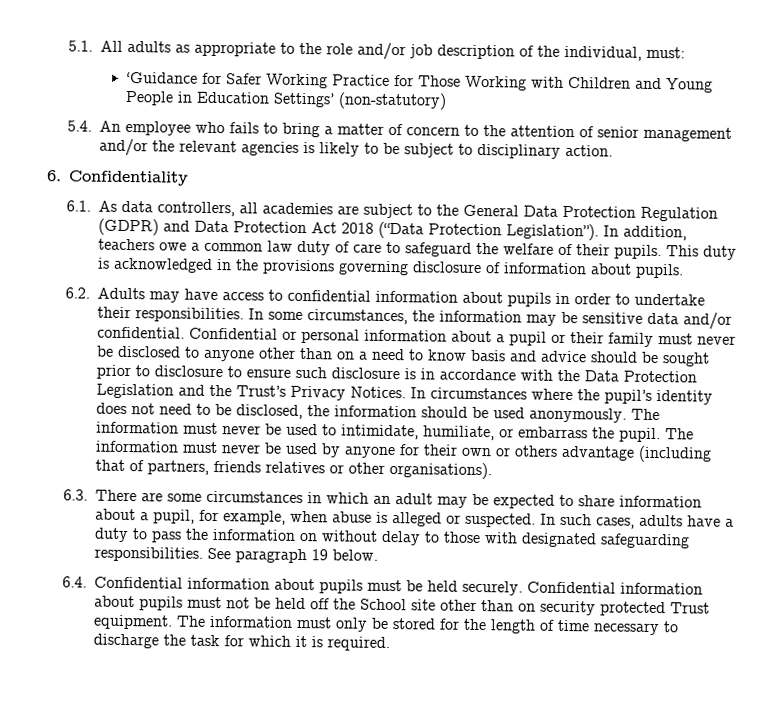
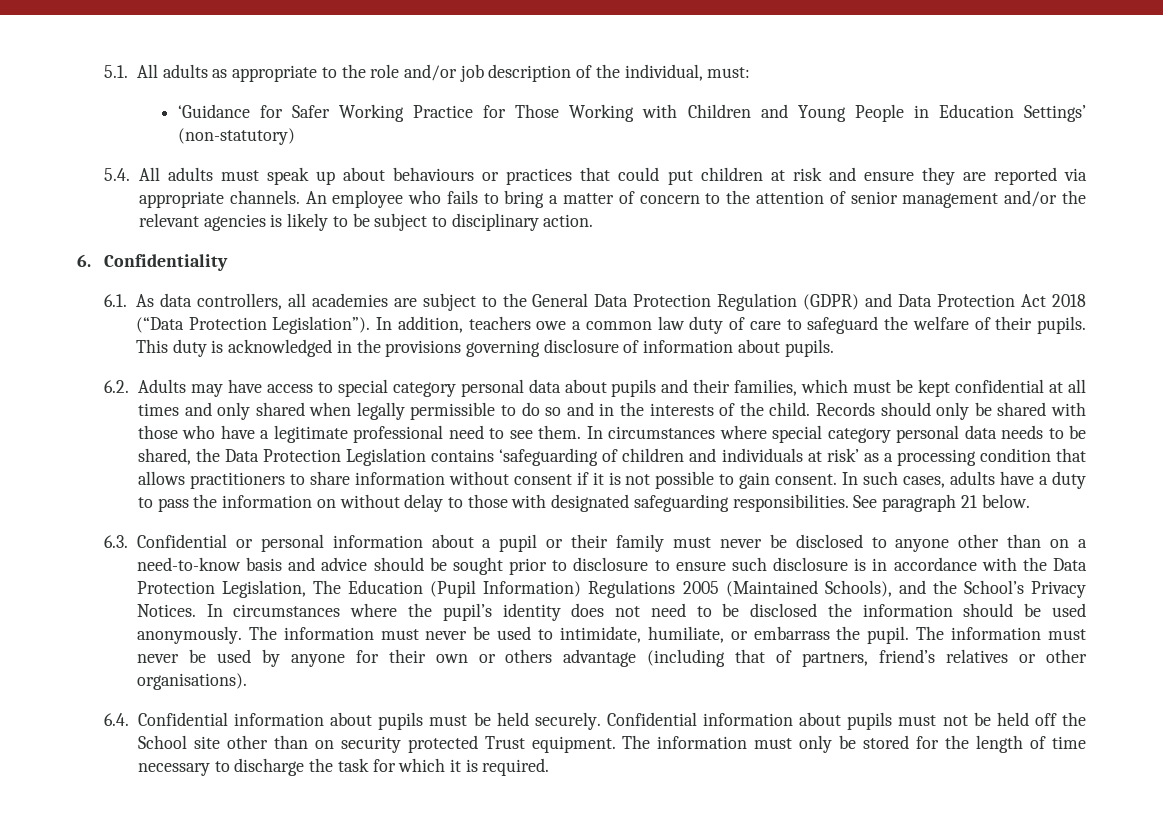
- 5.4. An employee who fails to bring a matter of concern to the attention of senior management and/or the relevant agencies is likely to be subject to disciplinary action.
+ 5.4. All adults must speak up about behaviours or practices that could put children at risk and ensure they are reported via appropriate channels. An employee who fails to bring a matter of concern to the attention of senior management and/or the relevant agencies is likely to be subject to disciplinary action.
- 6.2. Adults may have access to confidential information about pupils in order to undertake their responsibilities. In some circumstances, the information may be sensitive data and/or confidential. Confidential or personal information about a pupil or their family must never be disclosed to anyone other than on a need to know basis and advice should be sought prior to disclosure to ensure such disclosure is in accordance with the Data Protection Legislation and the Trust’s Privacy Notices.
+ 6.2. Adults may have access to special category personal data about pupils and their families, which must be kept confidential at all times and only shared when legally permissible to do so and in the interests of the child. Records should only be shared with those who have a legitimate professional need to see them. In circumstances where special category personal data needs to be shared, the Data Protection Legislation contains ‘safeguarding of children and individuals at risk’ as a processing condition that allows practitioners to share information without consent if it is not possible to gain consent. In such cases, adults have a duty to pass the information on without delay to those with designated safeguarding responsibilities. See paragraph 21 below.
+ 6.3. Confidential or personal information about a pupil or their family must never be disclosed to anyone other than on a need-to-know basis and advice should be sought prior to disclosure to ensure such disclosure is in accordance with the Data Protection Legislation, The Education (Pupil Information) Regulations 2005 (Maintained Schools), and the School’s Privacy Notices.
- In circumstances where the pupil’s identity does not need to be disclosed, the information should be used anonymously.
+ In circumstances where the pupil’s identity does not need to be disclosed the information should be used anonymously.
- The information must never be used by anyone for their own or others advantage (including that of partners, friends relatives or other organisations).
+ The information must never be used by anyone for their own or others advantage (including that of partners, friend’s relatives or other organisations).
- 6.3. There are some circumstances in which an adult may be expected to share information about a pupil, for example, when abuse is alleged or suspected. In such cases, adults have a duty to pass the information on without delay to those with designated safeguarding responsibilities. See paragraph 19 below.

